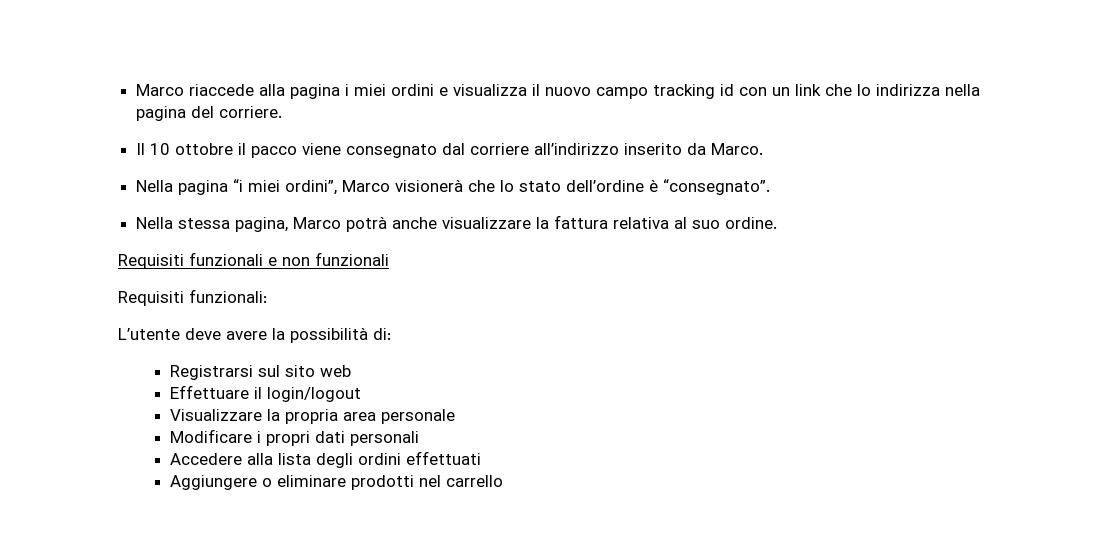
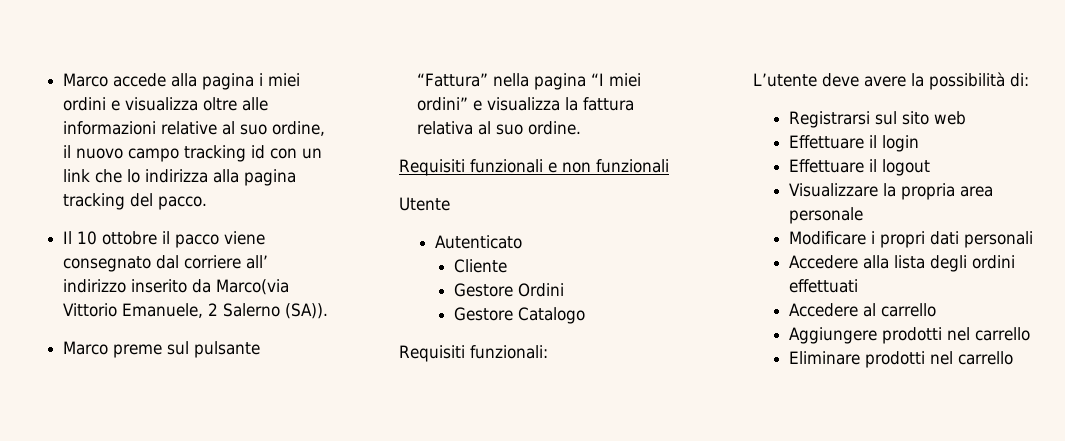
- Marco riaccede alla pagina i miei ordini e visualizza il nuovo campo tracking id con un link che lo indirizza nella pagina del corriere.
+ Marco accede alla pagina i miei ordini e visualizza oltre alle informazioni relative al suo ordine, il nuovo campo tracking id con un link che lo indirizza alla pagina tracking del pacco.
- Il 10 ottobre il pacco viene consegnato dal corriere all’indirizzo inserito da Marco.
- Nella pagina “i miei ordini”, Marco visionerà che lo stato dell’ordine è “consegnato”.
- Nella stessa pagina, Marco potrà anche visualizzare la fattura relativa al suo ordine.
+ Il 10 ottobre il pacco viene consegnato dal corriere all’ indirizzo inserito da Marco(via Vittorio Emanuele, 2 Salerno (SA)).
+ Marco preme sul pulsante “Fattura” nella pagina “I miei ordini” e visualizza la fattura relativa al suo ordine.
+ Utente
+ Autenticato
+ Cliente
+ Gestore Ordini
+ Gestore Catalogo
- Effettuare il login/logout
+ Effettuare il login
+ Effettuare il logout
+ Accedere al carrello
- Aggiungere o eliminare prodotti nel carrello
+ Aggiungere prodotti nel carrello
+ Eliminare prodotti nel carrello

